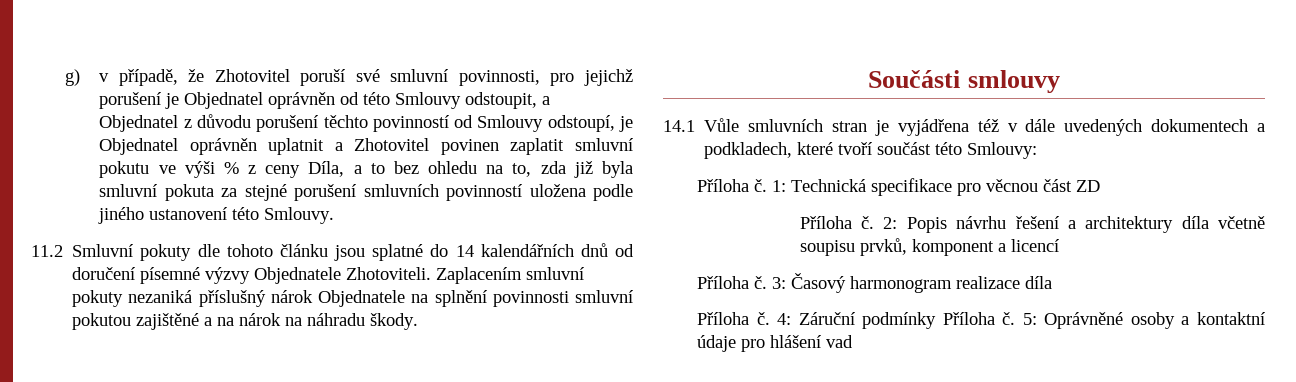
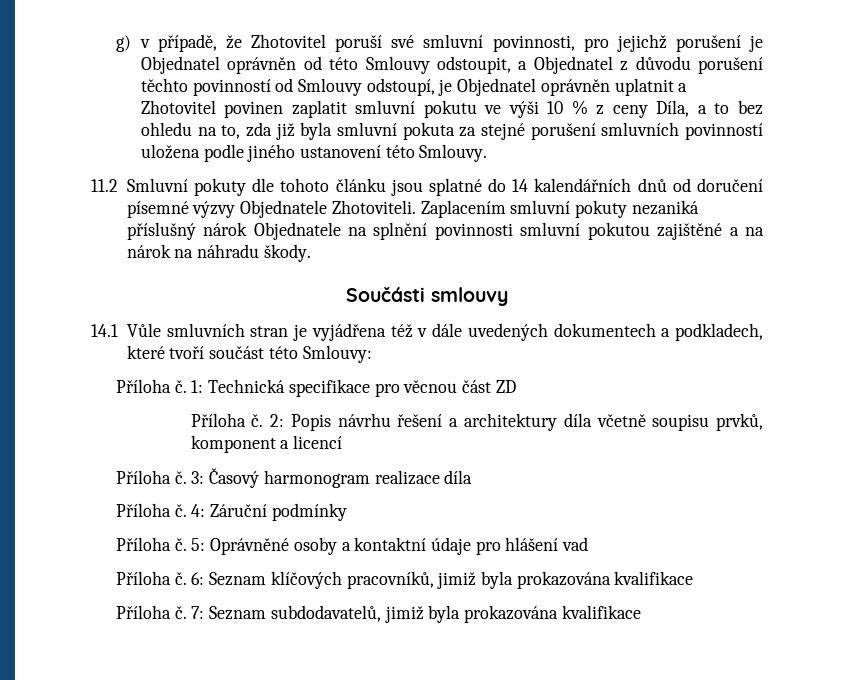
- g) v případě, že Zhotovitel poruší své smluvní povinnosti, pro jejichž porušení je Objednatel oprávněn od této Smlouvy odstoupit, a Objednatel z důvodu porušení těchto povinností od Smlouvy odstoupí, je Objednatel oprávněn uplatnit a Zhotovitel povinen zaplatit smluvní pokutu ve výši % z ceny Díla, a to bez ohledu na to, zda již byla smluvní pokuta za stejné porušení smluvních povinností uložena podle jiného ustanovení této Smlouvy.
+ g) v případě, že Zhotovitel poruší své smluvní povinnosti, pro jejichž porušení je Objednatel oprávněn od této Smlouvy odstoupit, a Objednatel z důvodu porušení těchto povinností od Smlouvy odstoupí, je Objednatel oprávněn uplatnit a Zhotovitel povinen zaplatit smluvní pokutu ve výši 10 % z ceny Díla, a to bez ohledu na to, zda již byla smluvní pokuta za stejné porušení smluvních povinností uložena podle jiného ustanovení této Smlouvy.
- 4: Záruční podmínky Příloha č.
+ 4: Záruční podmínky
+ Příloha č.
+ Příloha č. 6: Seznam klíčových pracovníků, jimiž byla prokazována kvalifikace
+ Příloha č. 7: Seznam subdodavatelů, jimiž byla prokazována kvalifikace

